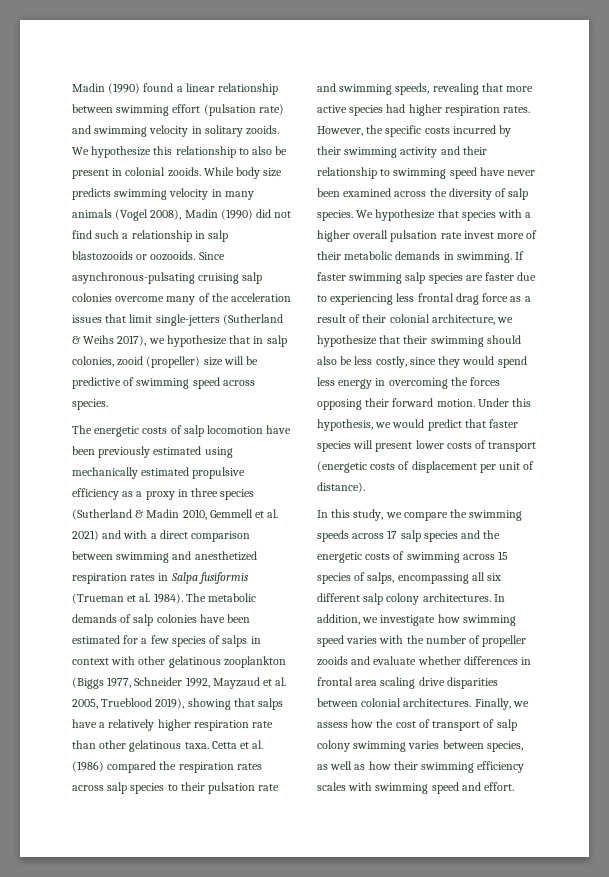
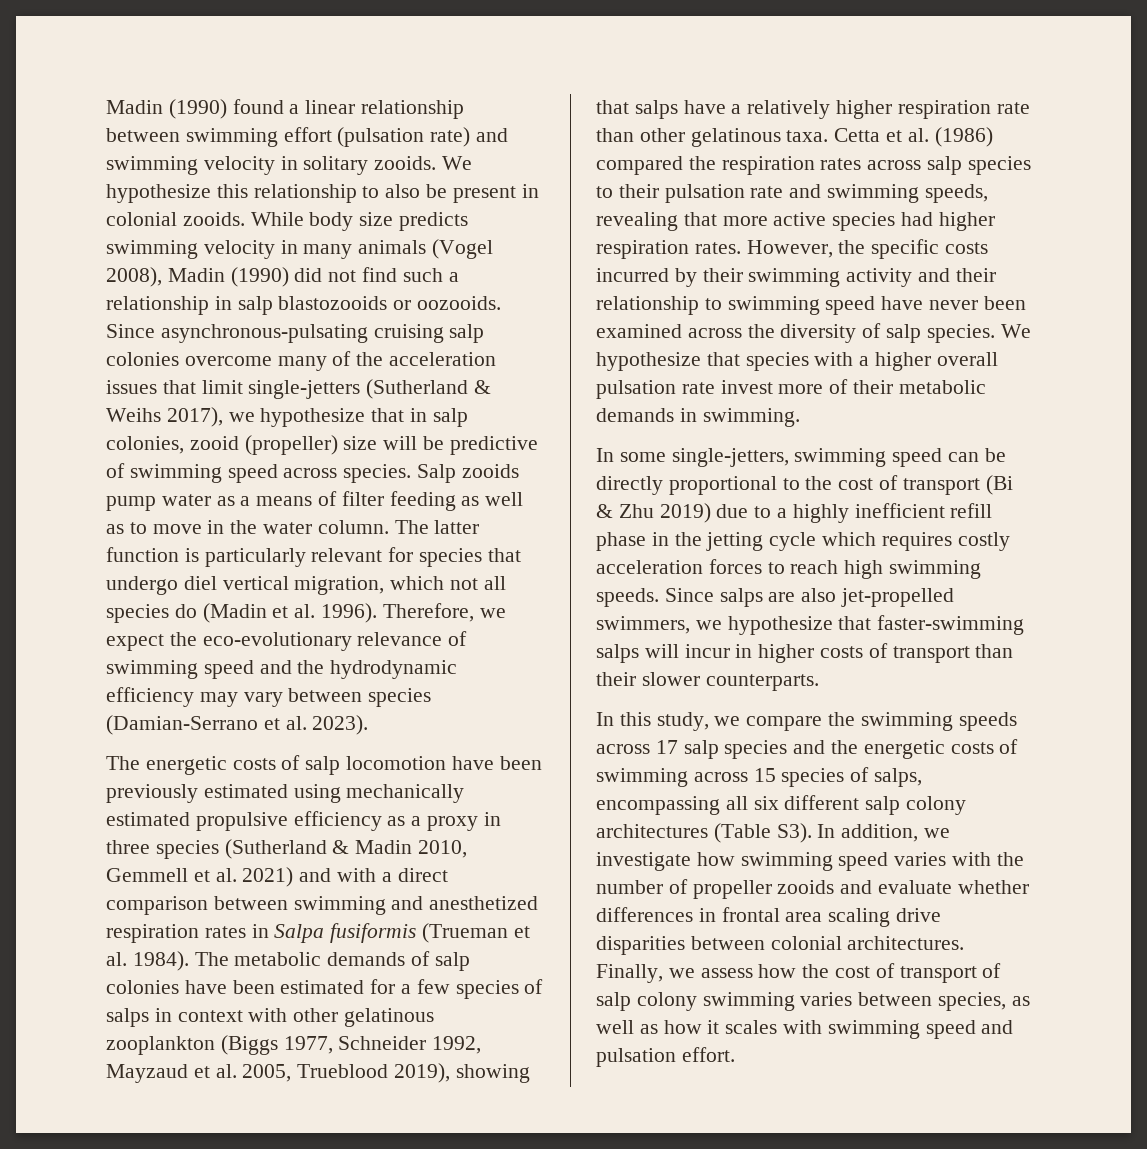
+ Salp zooids pump water as a means of filter feeding as well as to move in the water column. The latter function is particularly relevant for species that undergo diel vertical migration, which not all species do (Madin et al. 1996). Therefore, we expect the eco-evolutionary relevance of swimming speed and the hydrodynamic efficiency may vary between species (Damian-Serrano et al. 2023).
- We hypothesize that species with a higher overall pulsation rate invest more of their metabolic demands in swimming. If faster swimming salp species are faster due to experiencing less frontal drag force as a result of their colonial architecture, we hypothesize that their swimming should also be less costly, since they would spend less energy in overcoming the forces opposing their forward motion. Under this hypothesis, we would predict that faster species will present lower costs of transport (energetic costs of displacement per unit of distance).
+ We hypothesize that species with a higher overall pulsation rate invest more of their metabolic demands in swimming.
+ In some single-jetters, swimming speed can be directly proportional to the cost of transport (Bi & Zhu 2019) due to a highly inefficient refill phase in the jetting cycle which requires costly acceleration forces to reach high swimming speeds. Since salps are also jet-propelled swimmers, we hypothesize that faster-swimming salps will incur in higher costs of transport than their slower counterparts.
- In this study, we compare the swimming speeds across 17 salp species and the energetic costs of swimming across 15 species of salps, encompassing all six different salp colony architectures. In addition, we investigate how swimming speed varies with the number of propeller zooids and evaluate whether differences in frontal area scaling drive disparities between colonial architectures.
+ In this study, we compare the swimming speeds across 17 salp species and the energetic costs of swimming across 15 species of salps, encompassing all six different salp colony architectures (Table S3). In addition, we investigate how swimming speed varies with the number of propeller zooids and evaluate whether differences in frontal area scaling drive disparities between colonial architectures.
- Finally, we assess how the cost of transport of salp colony swimming varies between species, as well as how their swimming efficiency scales with swimming speed and effort.
+ Finally, we assess how the cost of transport of salp colony swimming varies between species, as well as how it scales with swimming speed and pulsation effort.

